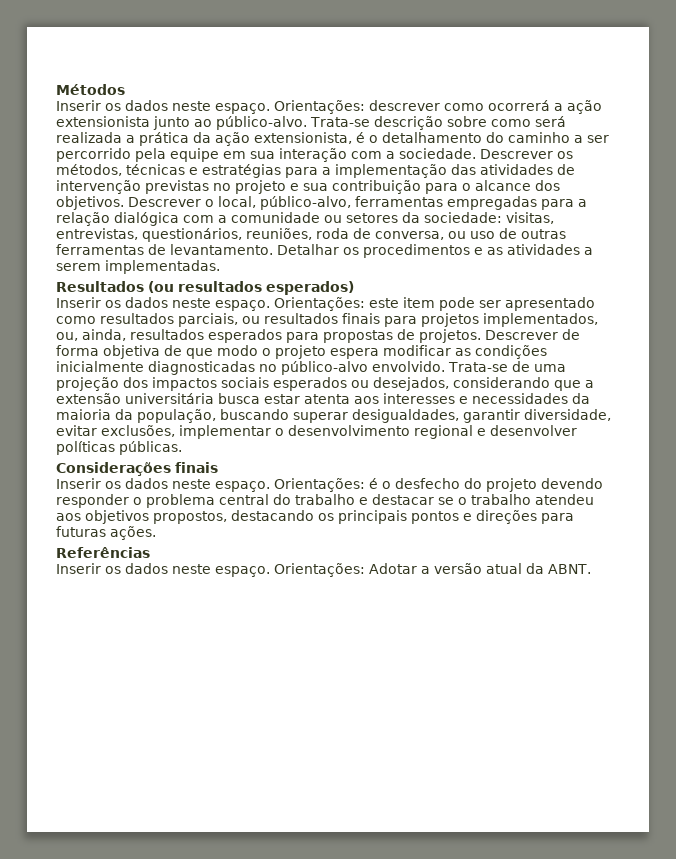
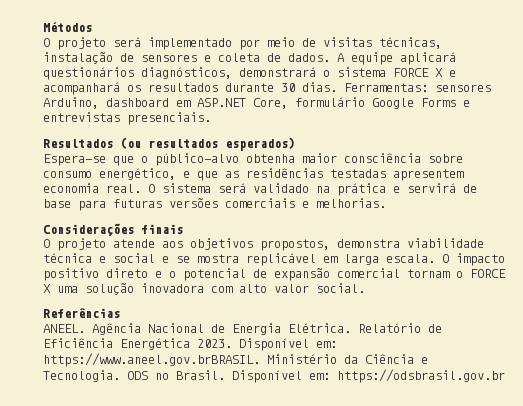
- Inserir os dados neste espaço. Orientações: descrever como ocorrerá a ação extensionista junto ao público-alvo. Trata-se descrição sobre como será realizada a prática da ação extensionista, é o detalhamento do caminho a ser percorrido pela equipe em sua interação com a sociedade. Descrever os métodos, técnicas e estratégias para a implementação das atividades de intervenção previstas no projeto e sua contribuição para o alcance dos objetivos. Descrever o local, público-alvo, ferramentas empregadas para a relação dialógica com a comunidade ou setores da sociedade: visitas, entrevistas, questionários, reuniões, roda de conversa, ou uso de outras ferramentas de levantamento. Detalhar os procedimentos e as atividades a serem implementadas.
+ O projeto será implementado por meio de visitas técnicas, instalação de sensores e coleta de dados. A equipe aplicará questionários diagnósticos, demonstrará o sistema FORCE X e acompanhará os resultados durante 30 dias. Ferramentas: sensores Arduino, dashboard em ASP.NET Core, formulário Google Forms e entrevistas presenciais.
  Resultados (ou resultados esperados)
- Inserir os dados neste espaço. Orientações: este item pode ser apresentado como resultados parciais, ou resultados finais para projetos implementados, ou, ainda, resultados esperados para propostas de projetos. Descrever de forma objetiva de que modo o projeto espera modificar as condições inicialmente diagnosticadas no público-alvo envolvido. Trata-se de uma projeção dos impactos sociais esperados ou desejados, considerando que a extensão universitária busca estar atenta aos interesses e necessidades da maioria da população, buscando superar desigualdades, garantir diversidade, evitar exclusões, implementar o desenvolvimento regional e desenvolver políticas públicas.
+ Espera-se que o público-alvo obtenha maior consciência sobre consumo energético, e que as residências testadas apresentem economia real. O sistema será validado na prática e servirá de base para futuras versões comerciais e melhorias.
  Considerações finais
- Inserir os dados neste espaço. Orientações: é o desfecho do projeto devendo responder o problema central do trabalho e destacar se o trabalho atendeu aos objetivos propostos, destacando os principais pontos e direções para futuras ações.
+ O projeto atende aos objetivos propostos, demonstra viabilidade técnica e social e se mostra replicável em larga escala. O impacto positivo direto e o potencial de expansão comercial tornam o FORCE X uma solução inovadora com alto valor social.
  Referências
- Inserir os dados neste espaço. Orientações: Adotar a versão atual da ABNT.
+ ANEEL. Agência Nacional de Energia Elétrica. Relatório de Eficiência Energética 2023. Disponível em: https://www.aneel.gov.brBRASIL. Ministério da Ciência e Tecnologia. ODS no Brasil. Disponível em: https://odsbrasil.gov.br

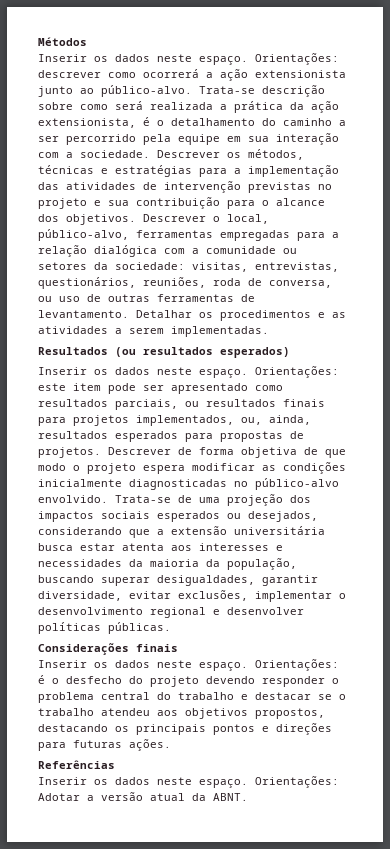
- O projeto será implementado por meio de visitas técnicas, instalação de sensores e coleta de dados. A equipe aplicará questionários diagnósticos, demonstrará o sistema FORCE X e acompanhará os resultados durante 30 dias. Ferramentas: sensores Arduino, dashboard em ASP.NET Core, formulário Google Forms e entrevistas presenciais.
+ Inserir os dados neste espaço. Orientações: descrever como ocorrerá a ação extensionista junto ao público-alvo. Trata-se descrição sobre como será realizada a prática da ação extensionista, é o detalhamento do caminho a ser percorrido pela equipe em sua interação com a sociedade. Descrever os métodos, técnicas e estratégias para a implementação das atividades de intervenção previstas no projeto e sua contribuição para o alcance dos objetivos. Descrever o local, público-alvo, ferramentas empregadas para a relação dialógica com a comunidade ou setores da sociedade: visitas, entrevistas, questionários, reuniões, roda de conversa, ou uso de outras ferramentas de levantamento. Detalhar os procedimentos e as atividades a serem implementadas.
  Resultados (ou resultados esperados)
- Espera-se que o público-alvo obtenha maior consciência sobre consumo energético, e que as residências testadas apresentem economia real. O sistema será validado na prática e servirá de base para futuras versões comerciais e melhorias.
+ Inserir os dados neste espaço. Orientações: este item pode ser apresentado como resultados parciais, ou resultados finais para projetos implementados, ou, ainda, resultados esperados para propostas de projetos. Descrever de forma objetiva de que modo o projeto espera modificar as condições inicialmente diagnosticadas no público-alvo envolvido. Trata-se de uma projeção dos impactos sociais esperados ou desejados, considerando que a extensão universitária busca estar atenta aos interesses e necessidades da maioria da população, buscando superar desigualdades, garantir diversidade, evitar exclusões, implementar o desenvolvimento regional e desenvolver políticas públicas.
  Considerações finais
- O projeto atende aos objetivos propostos, demonstra viabilidade técnica e social e se mostra replicável em larga escala. O impacto positivo direto e o potencial de expansão comercial tornam o FORCE X uma solução inovadora com alto valor social.
+ Inserir os dados neste espaço. Orientações: é o desfecho do projeto devendo responder o problema central do trabalho e destacar se o trabalho atendeu aos objetivos propostos, destacando os principais pontos e direções para futuras ações.
  Referências
- ANEEL. Agência Nacional de Energia Elétrica. Relatório de Eficiência Energética 2023. Disponível em: https://www.aneel.gov.brBRASIL. Ministério da Ciência e Tecnologia. ODS no Brasil. Disponível em: https://odsbrasil.gov.br
+ Inserir os dados neste espaço. Orientações: Adotar a versão atual da ABNT.

